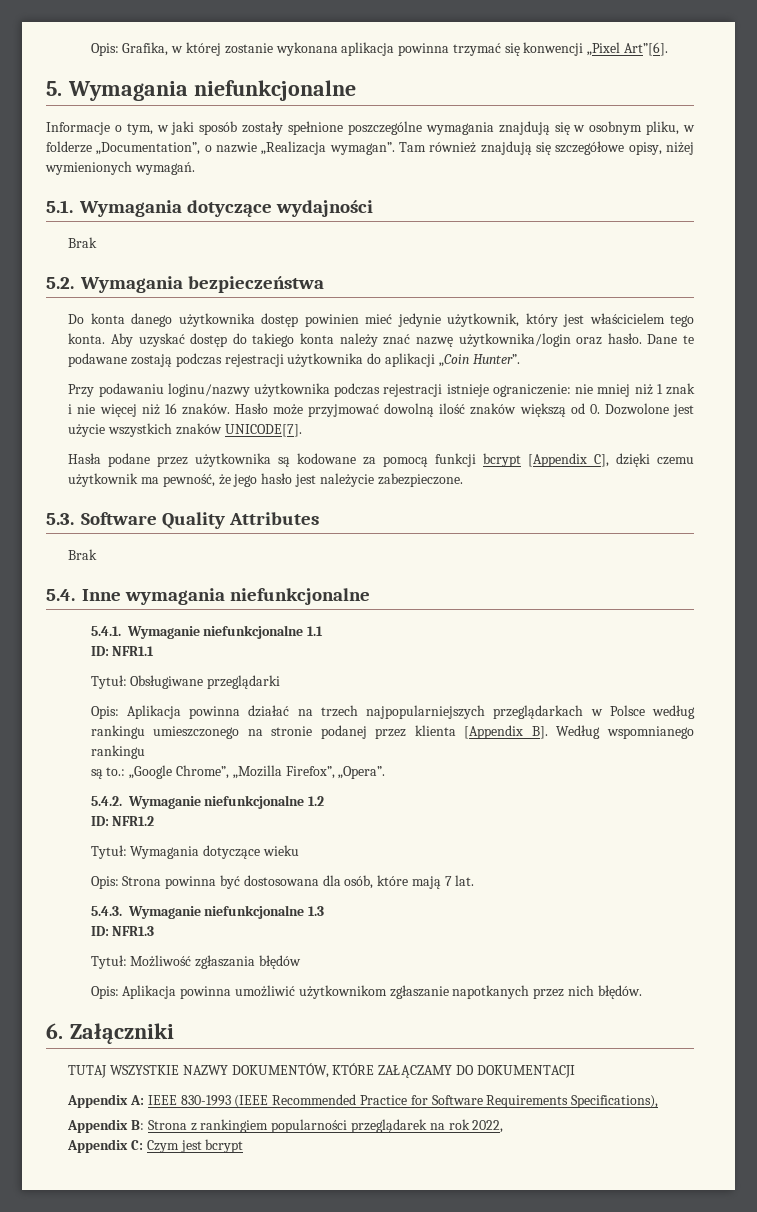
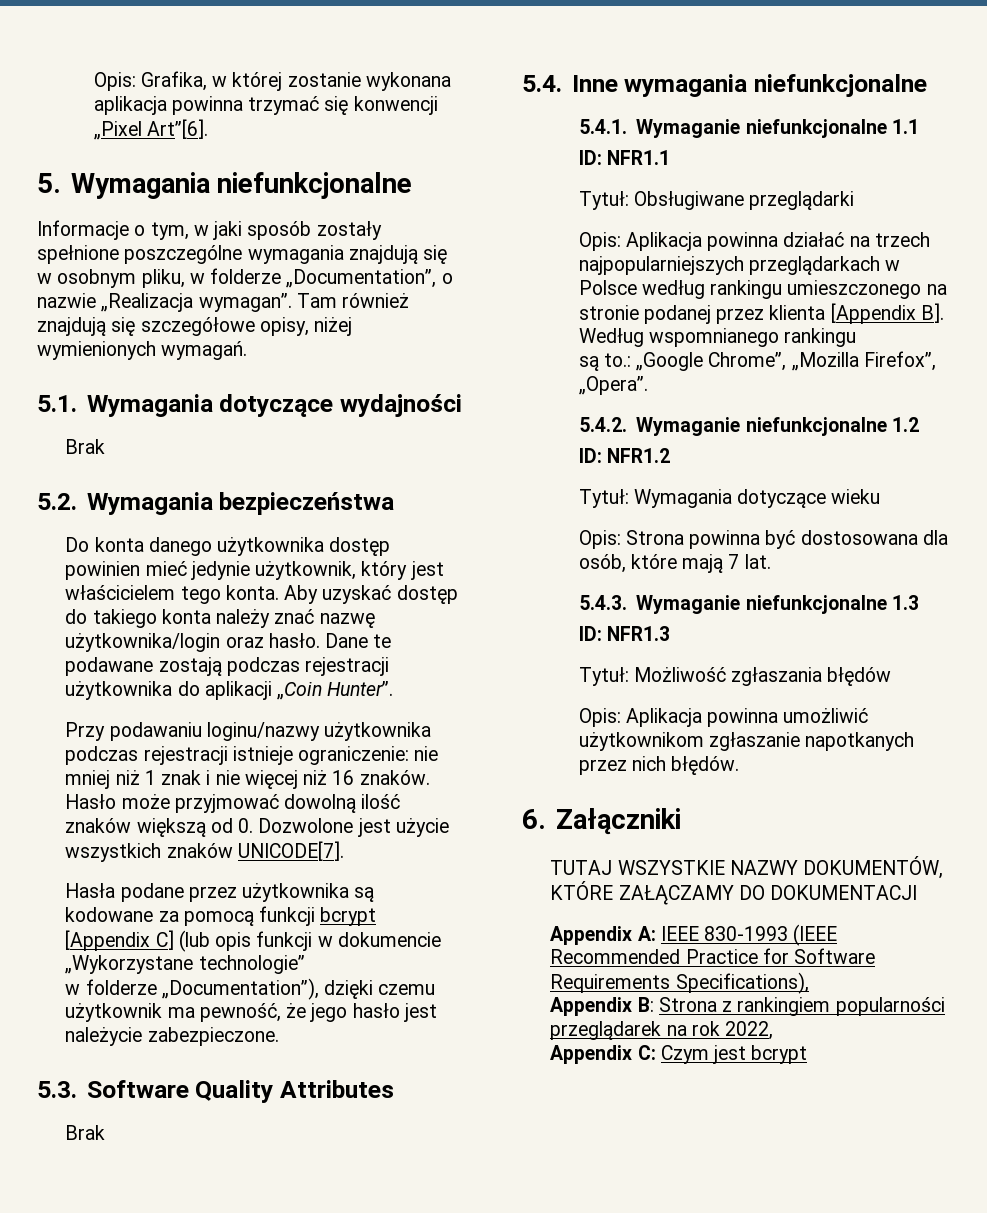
- Hasła podane przez użytkownika są kodowane za pomocą funkcji bcrypt [Appendix C], dzięki czemu użytkownik ma pewność, że jego hasło jest należycie zabezpieczone.
+ Hasła podane przez użytkownika są kodowane za pomocą funkcji bcrypt [Appendix C] (lub opis funkcji w dokumencie „Wykorzystane technologie”
+ w folderze „Documentation”), dzięki czemu użytkownik ma pewność, że jego hasło jest należycie zabezpieczone.

